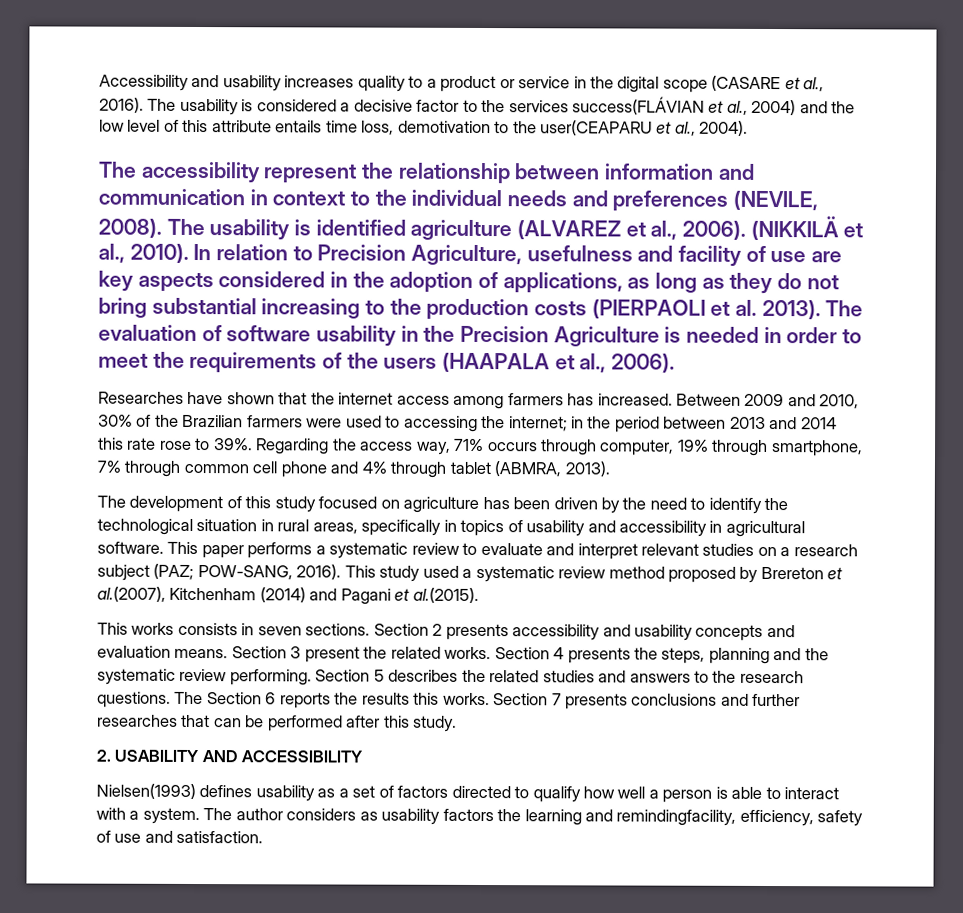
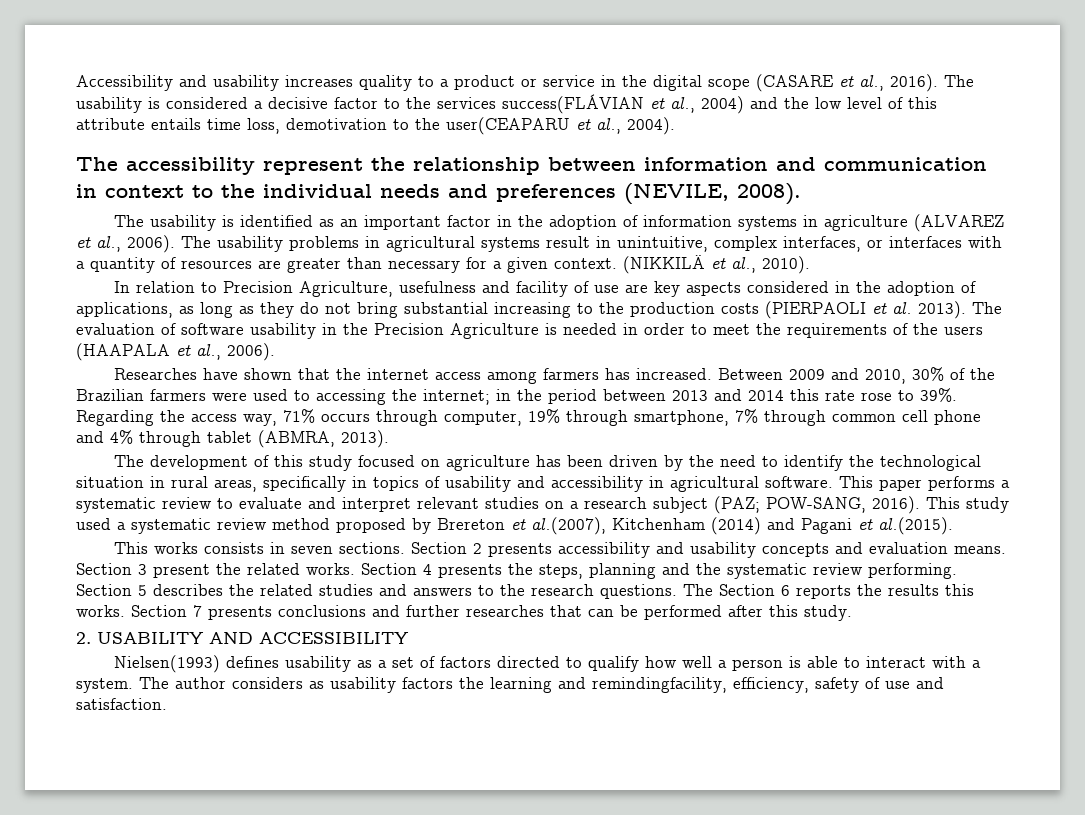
- The accessibility represent the relationship between information and communication in context to the individual needs and preferences (NEVILE, 2008). The usability is identified agriculture (ALVAREZ et al., 2006).
+ The accessibility represent the relationship between information and communication in context to the individual needs and preferences (NEVILE, 2008).
+ The usability is identified as an important factor in the adoption of information systems in agriculture (ALVAREZ et al., 2006).
+ The usability problems in agricultural systems result in unintuitive, complex interfaces, or interfaces with a quantity of resources are greater than necessary for a given context.
- (NIKKILÄ et al., 2010). In relation to Precision Agriculture, usefulness and facility of use are key aspects considered in the adoption of applications, as long as they do not bring substantial increasing to the production costs (PIERPAOLI et al. 2013).
+ (NIKKILÄ et al., 2010).
+ In relation to Precision Agriculture, usefulness and facility of use are key aspects considered in the adoption of applications, as long as they do not bring substantial increasing to the production costs (PIERPAOLI et al. 2013).

